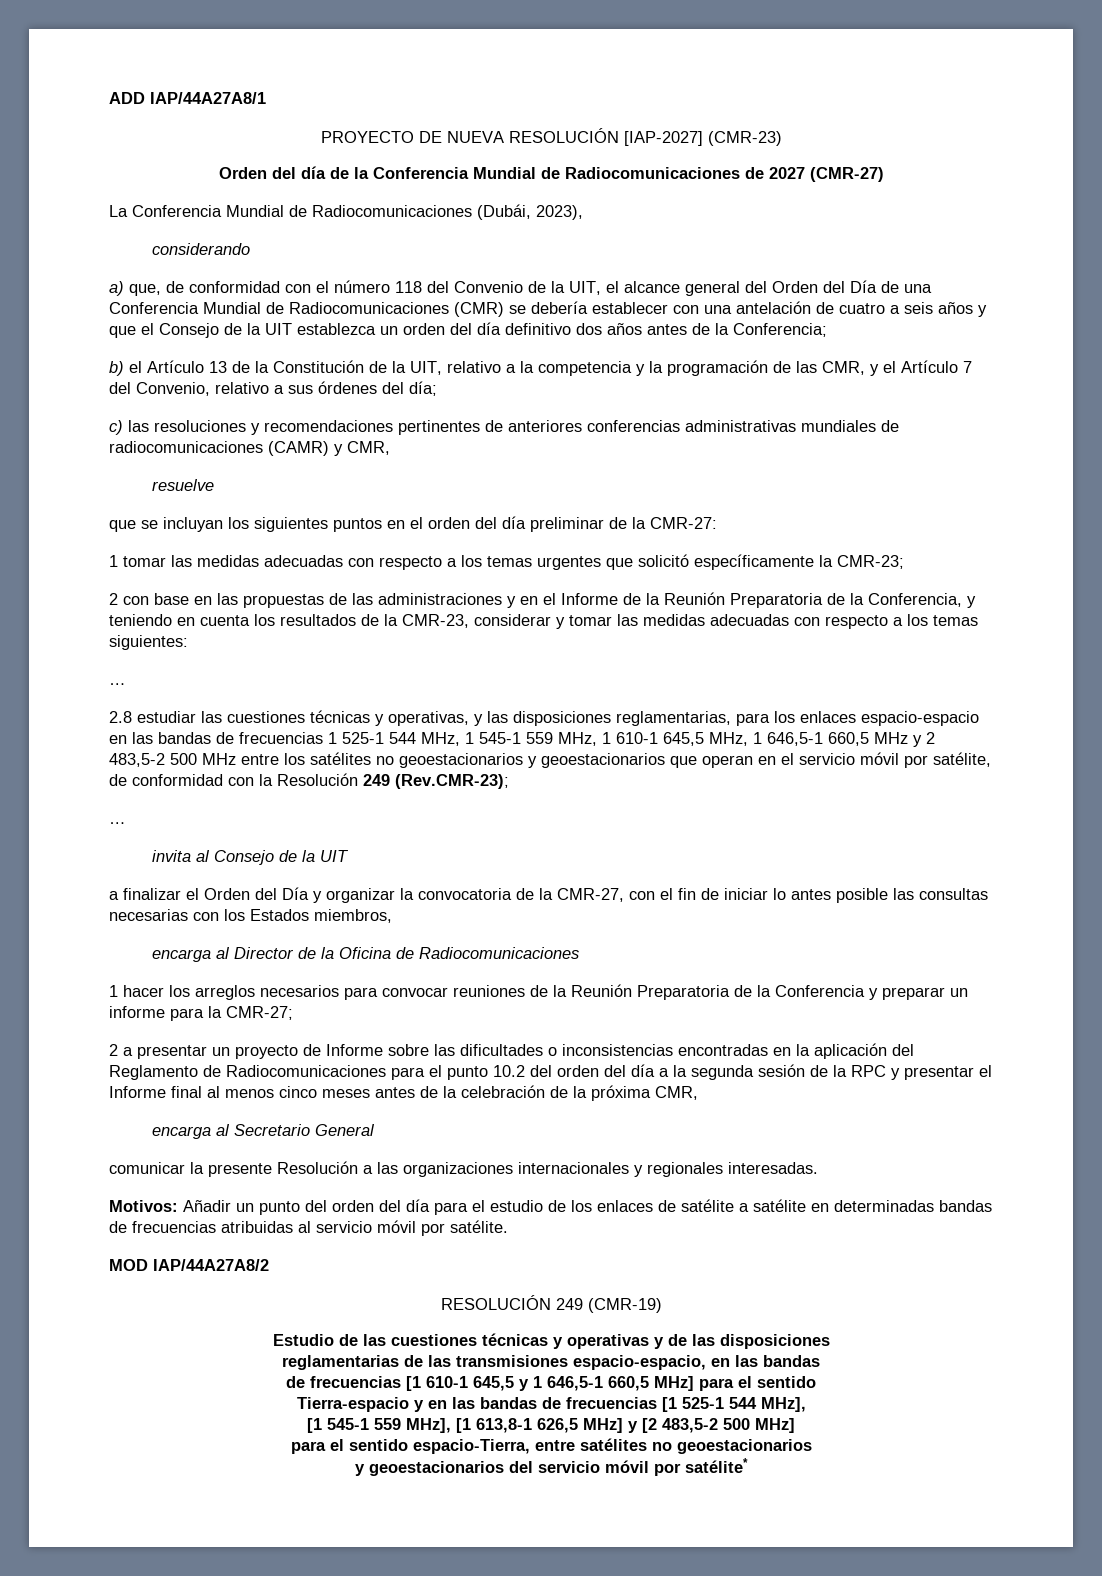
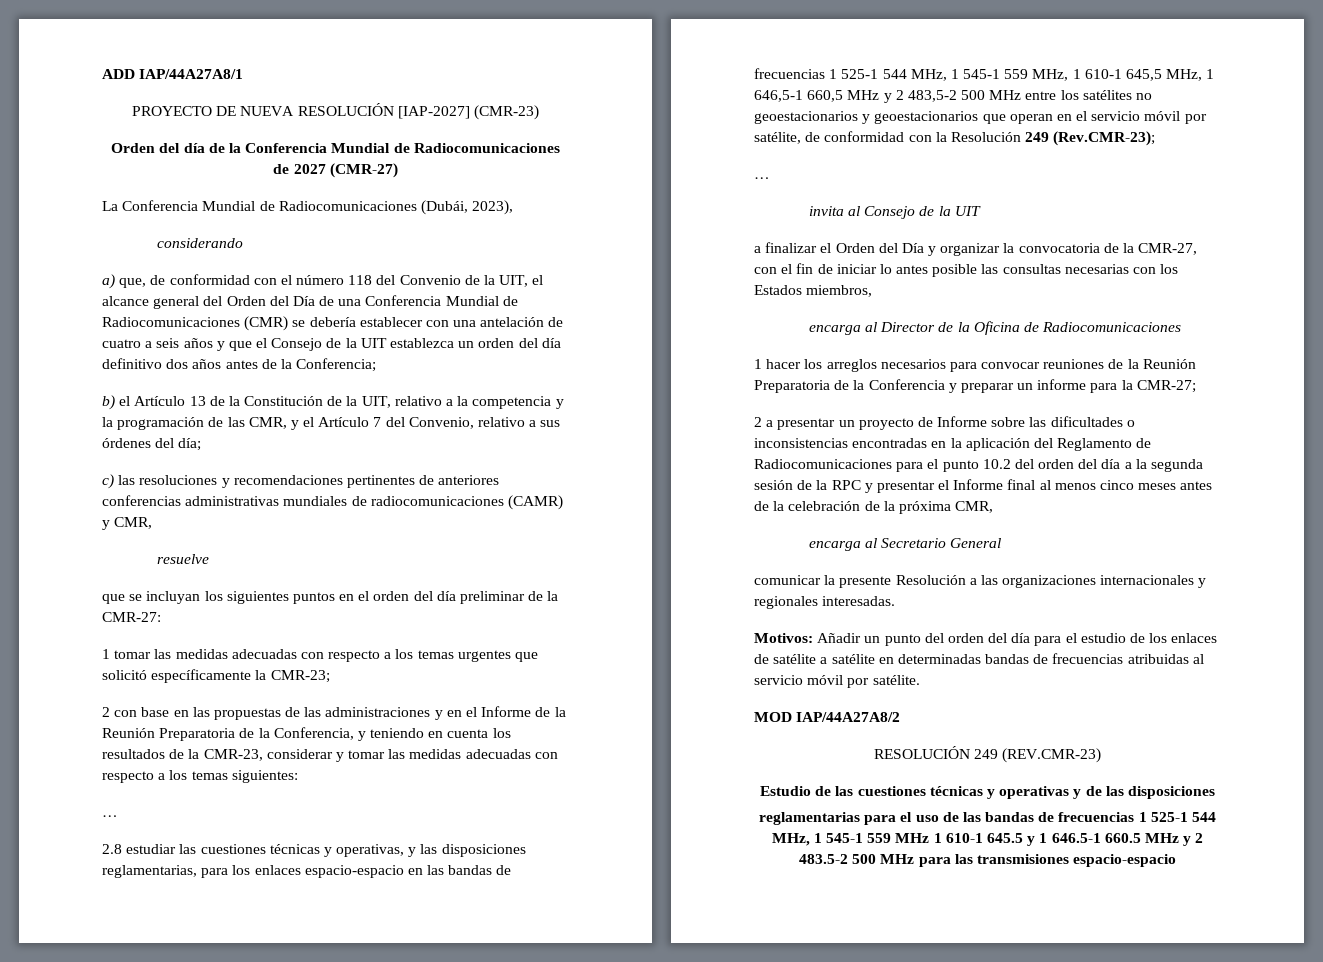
- RESOLUCIÓN 249 (CMR-19)
+ RESOLUCIÓN 249 (REV.CMR-23)
- reglamentarias de las transmisiones espacio-espacio, en las bandas
- de frecuencias [1 610-1 645,5 y 1 646,5-1 660,5 MHz] para el sentido
- Tierra-espacio y en las bandas de frecuencias [1 525-1 544 MHz],
- [1 545-1 559 MHz], [1 613,8-1 626,5 MHz] y [2 483,5-2 500 MHz]
- para el sentido espacio-Tierra, entre satélites no geoestacionarios
- y geoestacionarios del servicio móvil por satélite*
+ reglamentarias para el uso de las bandas de frecuencias 1 525-1 544 MHz, 1 545-1 559 MHz 1 610-1 645.5 y 1 646.5-1 660.5 MHz y 2 483.5-2 500 MHz para las transmisiones espacio-espacio

